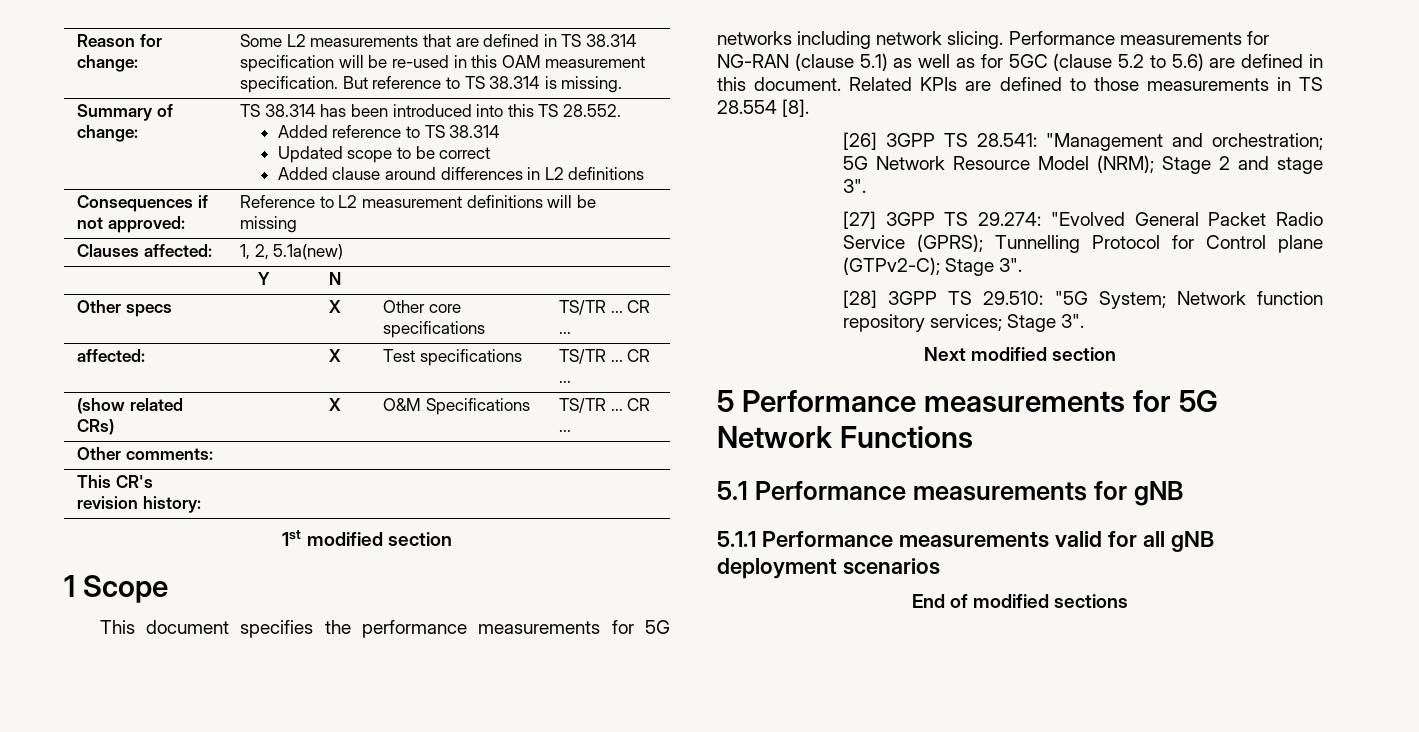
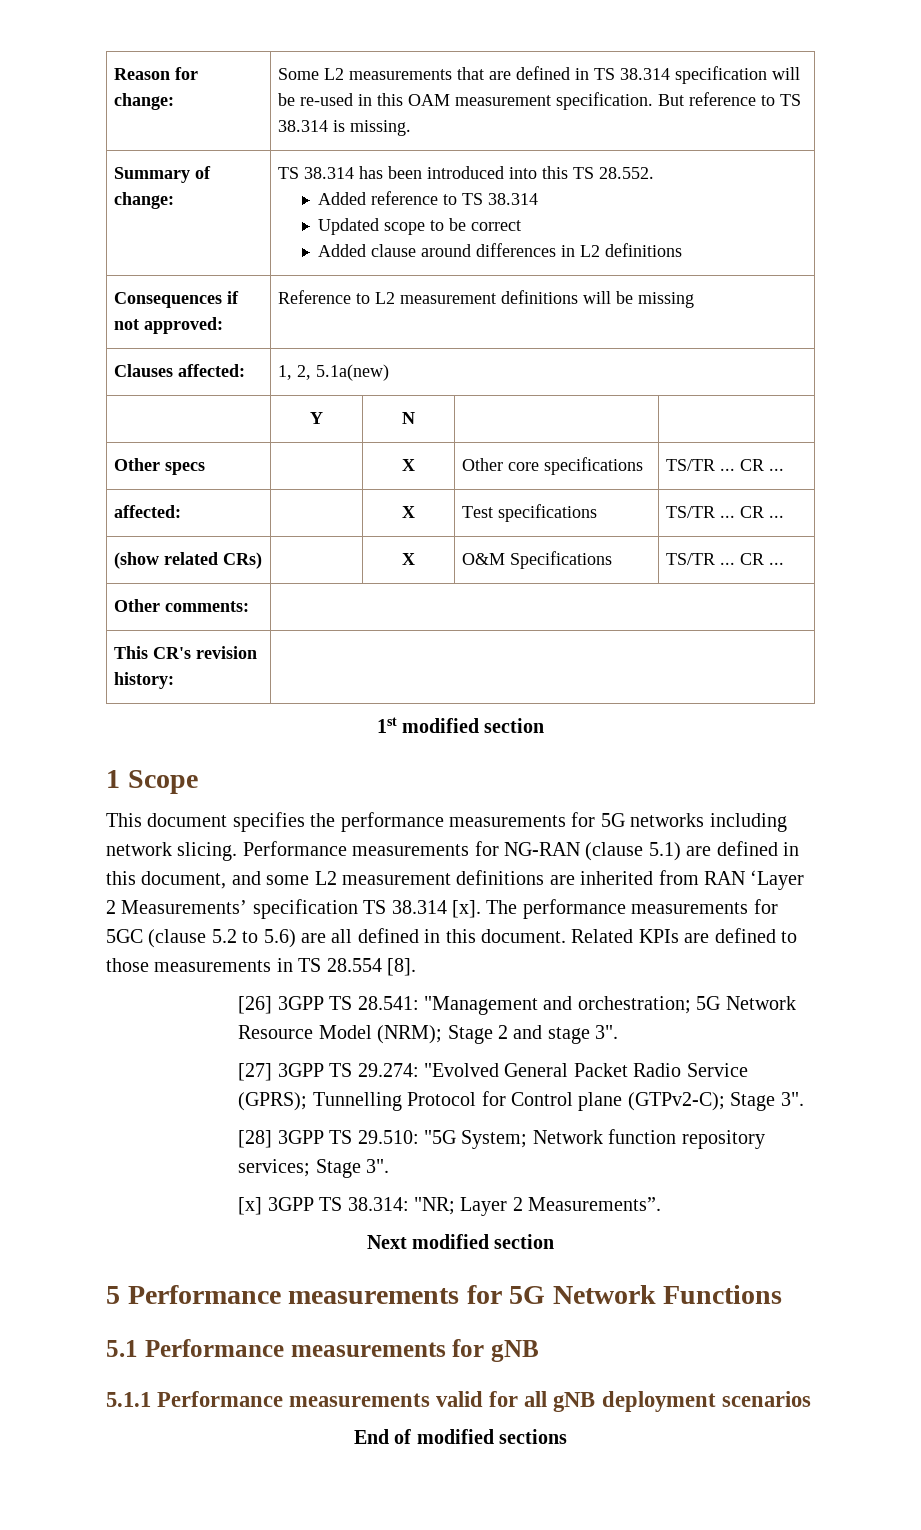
- Performance measurements for NG-RAN (clause 5.1) as well as for 5GC (clause 5.2 to 5.6) are defined in this document.
+ Performance measurements for NG-RAN (clause 5.1) are defined in this document, and some L2 measurement definitions are inherited from RAN ‘Layer 2 Measurements’ specification TS 38.314 [x]. The performance measurements for 5GC (clause 5.2 to 5.6) are all defined in this document.
+ [x] 3GPP TS 38.314: "NR; Layer 2 Measurements”.

